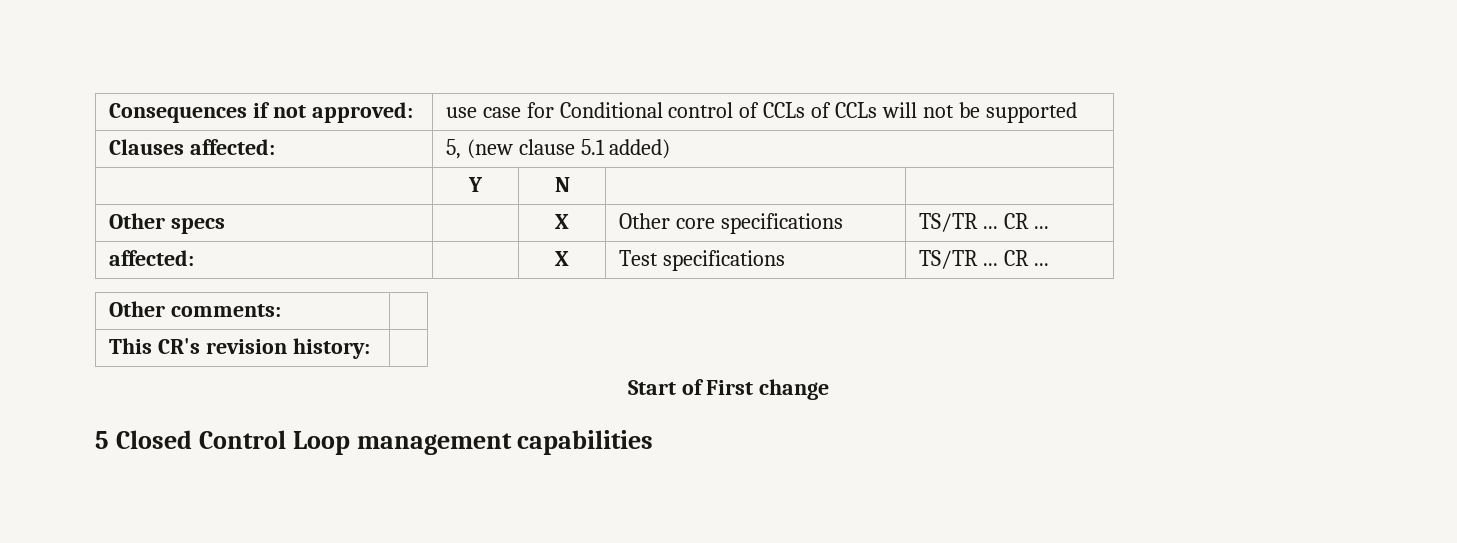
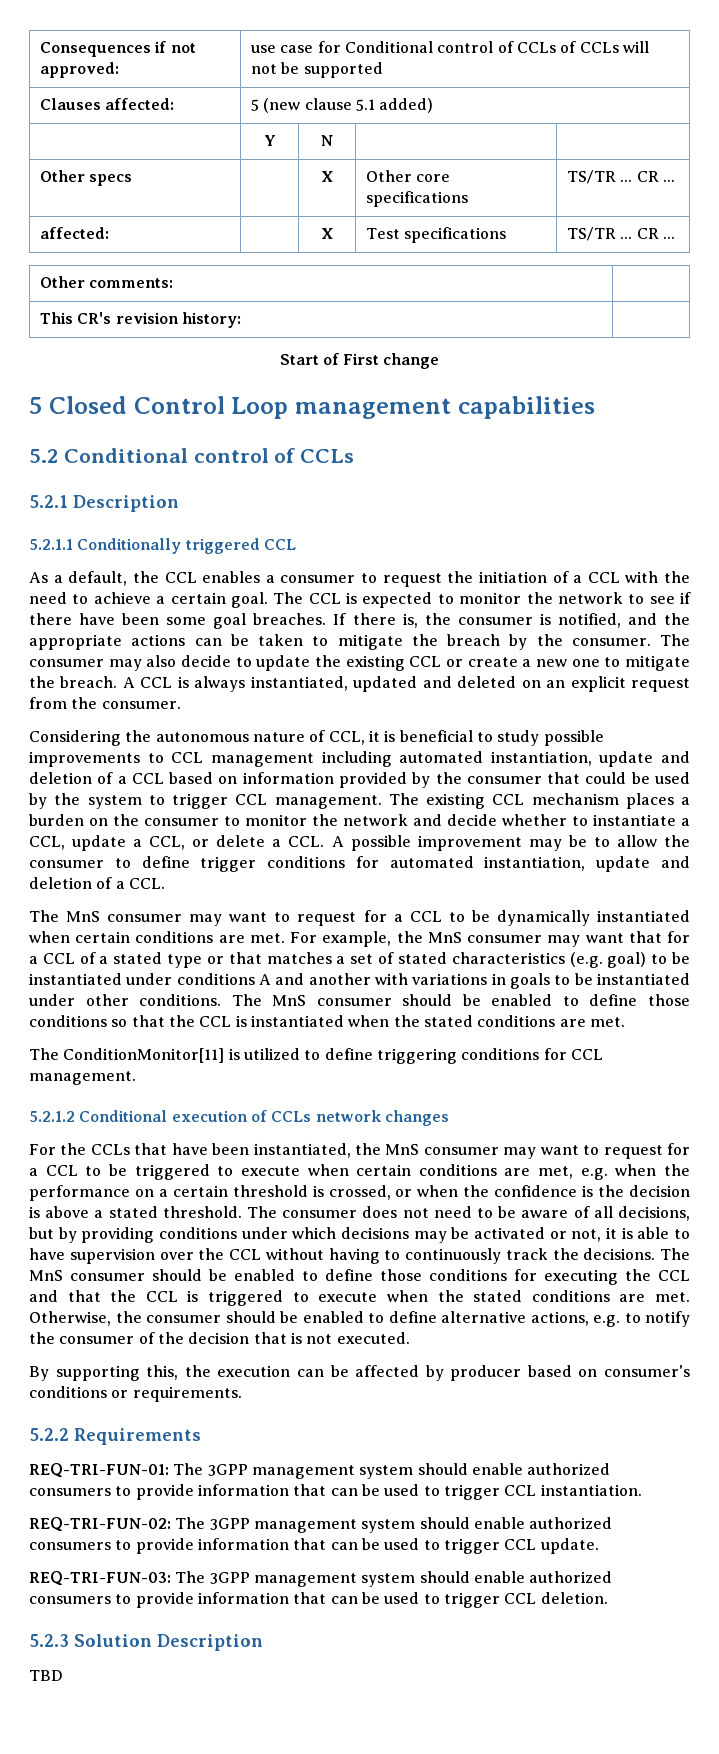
- Clauses affected: | 5, (new clause 5.1 added)
+ Clauses affected: | 5 (new clause 5.1 added)
+ 5.2 Conditional control of CCLs
+ 5.2.1 Description
+ 5.2.1.1 Conditionally triggered CCL
+ As a default, the CCL enables a consumer to request the initiation of a CCL with the need to achieve a certain goal. The CCL is expected to monitor the network to see if there have been some goal breaches. If there is, the consumer is notified, and the appropriate actions can be taken to mitigate the breach by the consumer. The consumer may also decide to update the existing CCL or create a new one to mitigate the breach. A CCL is always instantiated, updated and deleted on an explicit request from the consumer.
+ Considering the autonomous nature of CCL, it is beneficial to study possible improvements to CCL management including automated instantiation, update and deletion of a CCL based on information provided by the consumer that could be used by the system to trigger CCL management. The existing CCL mechanism places a burden on the consumer to monitor the network and decide whether to instantiate a CCL, update a CCL, or delete a CCL. A possible improvement may be to allow the consumer to define trigger conditions for automated instantiation, update and deletion of a CCL.
+ The MnS consumer may want to request for a CCL to be dynamically instantiated when certain conditions are met. For example, the MnS consumer may want that for a CCL of a stated type or that matches a set of stated characteristics (e.g. goal) to be instantiated under conditions A and another with variations in goals to be instantiated under other conditions. The MnS consumer should be enabled to define those conditions so that the CCL is instantiated when the stated conditions are met.
+ The ConditionMonitor[11] is utilized to define triggering conditions for CCL management.
+ 5.2.1.2 Conditional execution of CCLs network changes
+ For the CCLs that have been instantiated, the MnS consumer may want to request for a CCL to be triggered to execute when certain conditions are met, e.g. when the performance on a certain threshold is crossed, or when the confidence is the decision is above a stated threshold. The consumer does not need to be aware of all decisions, but by providing conditions under which decisions may be activated or not, it is able to have supervision over the CCL without having to continuously track the decisions. The MnS consumer should be enabled to define those conditions for executing the CCL and that the CCL is triggered to execute when the stated conditions are met. Otherwise, the consumer should be enabled to define alternative actions, e.g. to notify the consumer of the decision that is not executed.
+ By supporting this, the execution can be affected by producer based on consumer's conditions or requirements.
+ 5.2.2 Requirements
+ REQ-TRI-FUN-01: The 3GPP management system should enable authorized consumers to provide information that can be used to trigger CCL instantiation.
+ REQ-TRI-FUN-02: The 3GPP management system should enable authorized consumers to provide information that can be used to trigger CCL update.
+ REQ-TRI-FUN-03: The 3GPP management system should enable authorized consumers to provide information that can be used to trigger CCL deletion.
+ 5.2.3 Solution Description
+ TBD

